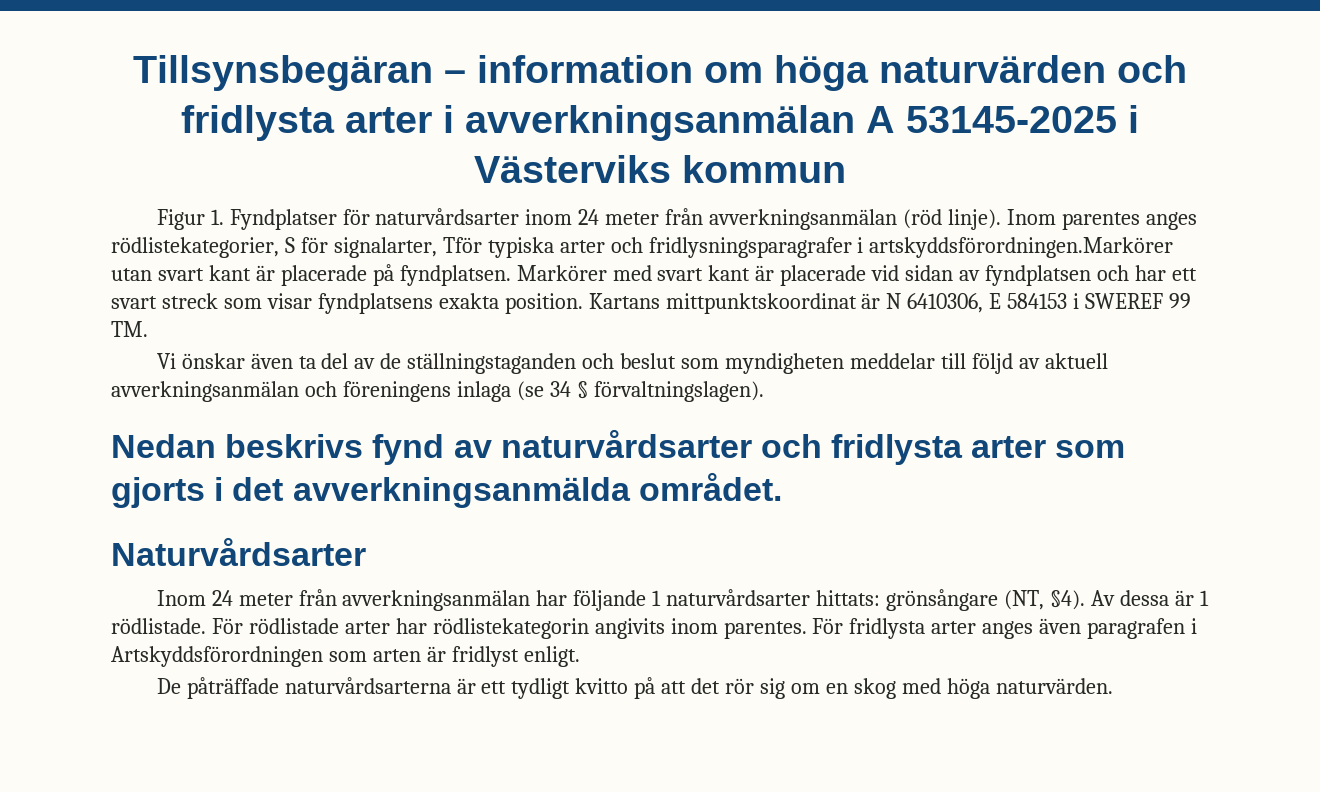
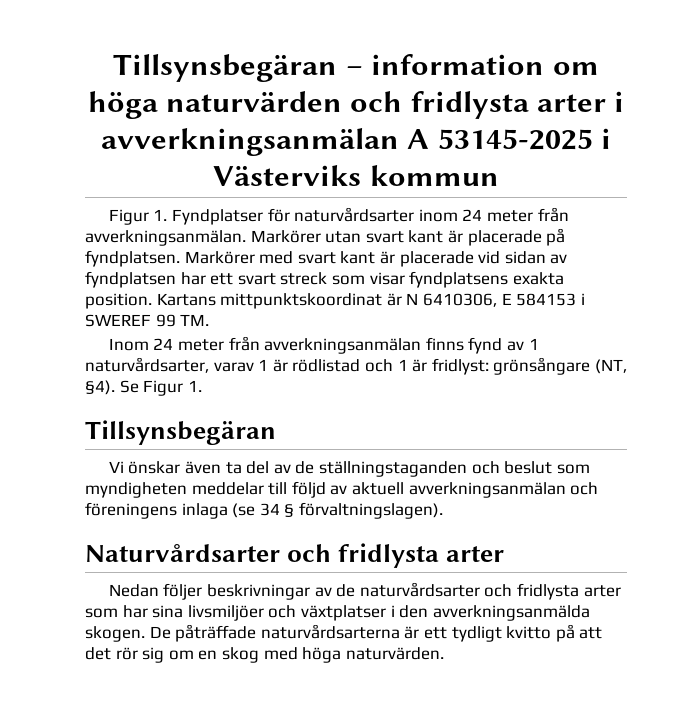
- Figur 1. Fyndplatser för naturvårdsarter inom 24 meter från avverkningsanmälan (röd linje). Inom parentes anges rödlistekategorier, S för signalarter, Tför typiska arter och fridlysningsparagrafer i artskyddsförordningen.Markörer utan svart kant är placerade på fyndplatsen.
+ Figur 1. Fyndplatser för naturvårdsarter inom 24 meter från avverkningsanmälan. Markörer utan svart kant är placerade på fyndplatsen.
- Markörer med svart kant är placerade vid sidan av fyndplatsen och har ett svart streck som visar fyndplatsens exakta position.
+ Markörer med svart kant är placerade vid sidan av fyndplatsen har ett svart streck som visar fyndplatsens exakta position.
+ Inom 24 meter från avverkningsanmälan finns fynd av 1 naturvårdsarter, varav 1 är rödlistad och 1 är fridlyst: grönsångare (NT, §4). Se Figur 1.
+ Tillsynsbegäran
- Nedan beskrivs fynd av naturvårdsarter och fridlysta arter som gjorts i det avverkningsanmälda området.
- Naturvårdsarter
- Inom 24 meter från avverkningsanmälan har följande 1 naturvårdsarter hittats: grönsångare (NT, §4). Av dessa är 1 rödlistade. För rödlistade arter har rödlistekategorin angivits inom parentes. För fridlysta arter anges även paragrafen i Artskyddsförordningen som arten är fridlyst enligt.
- De påträffade naturvårdsarterna är ett tydligt kvitto på att det rör sig om en skog med höga naturvärden.
+ Naturvårdsarter och fridlysta arter
+ Nedan följer beskrivningar av de naturvårdsarter och fridlysta arter som har sina livsmiljöer och växtplatser i den avverkningsanmälda skogen. De påträffade naturvårdsarterna är ett tydligt kvitto på att det rör sig om en skog med höga naturvärden.

